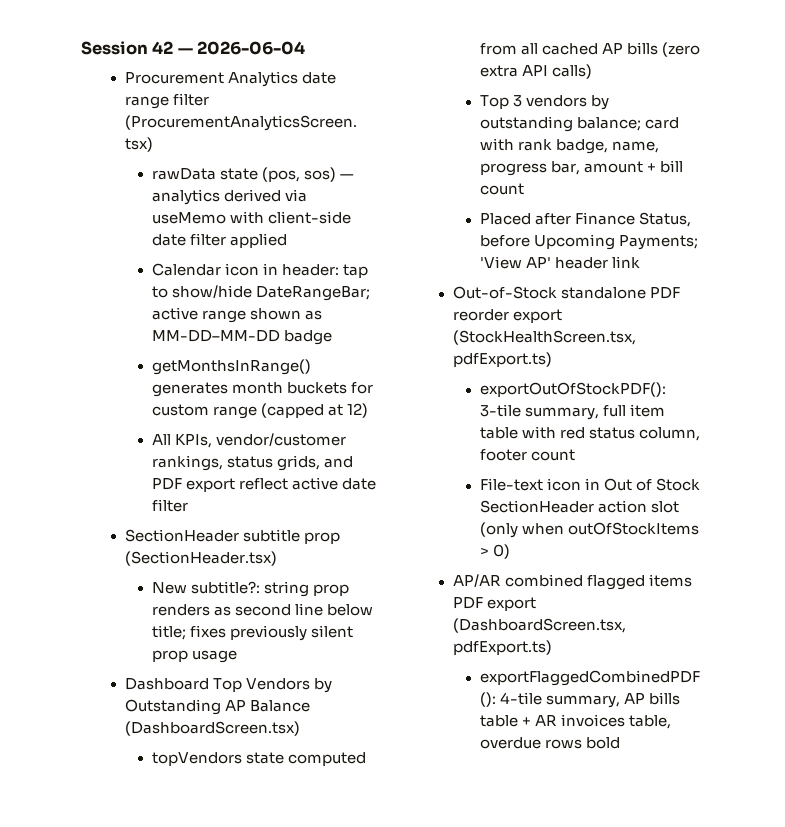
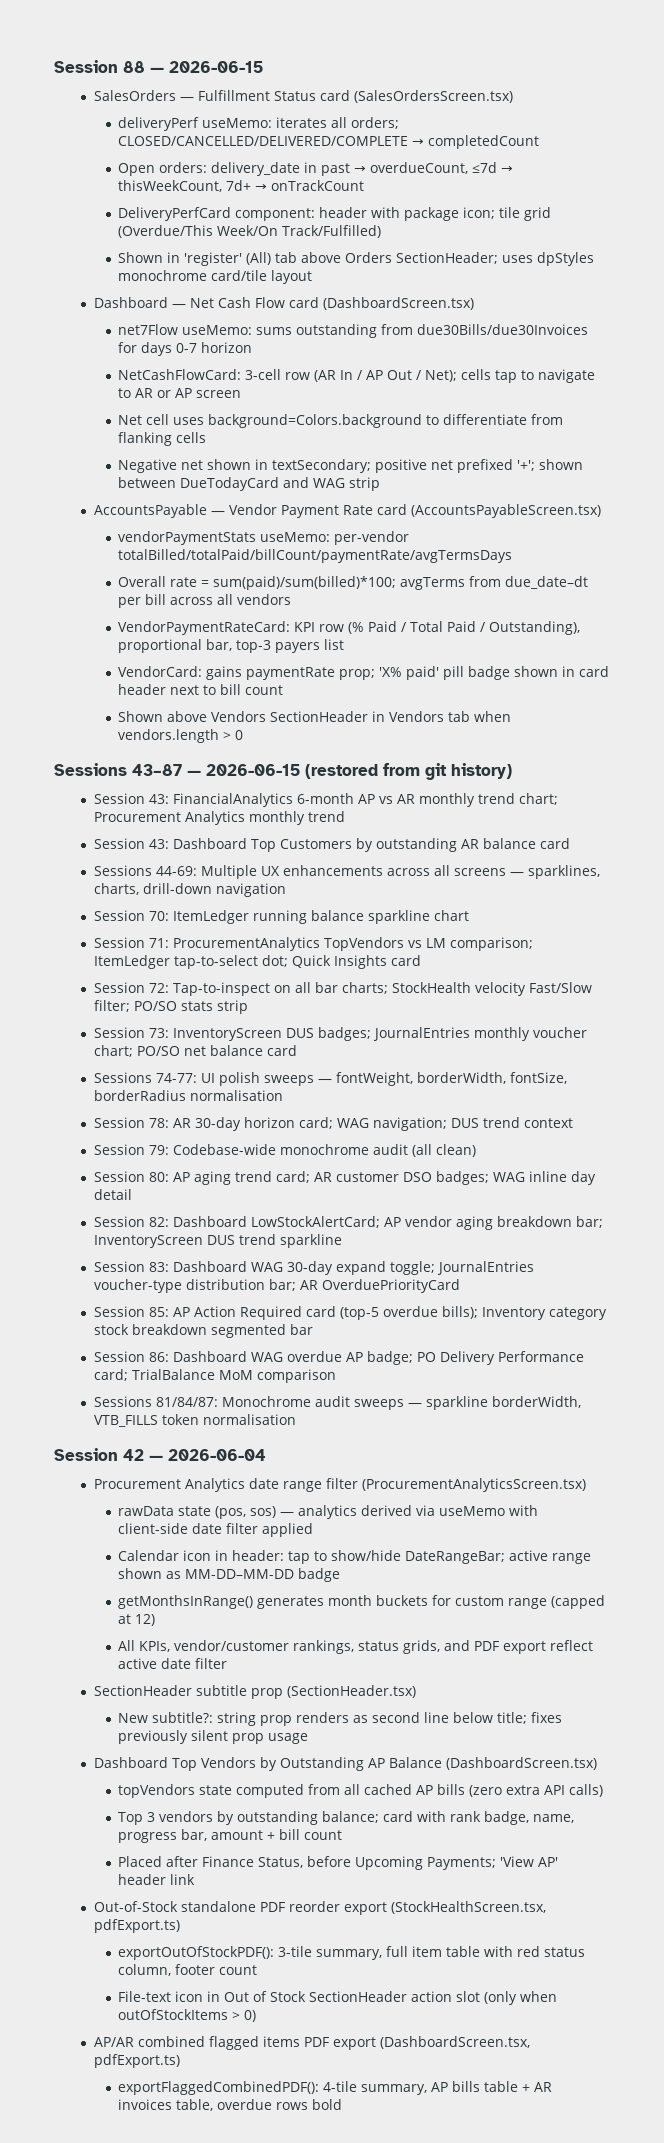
+ Session 88 — 2026-06-15
+ SalesOrders — Fulfillment Status card (SalesOrdersScreen.tsx)
+ deliveryPerf useMemo: iterates all orders; CLOSED/CANCELLED/DELIVERED/COMPLETE → completedCount
+ Open orders: delivery_date in past → overdueCount, ≤7d → thisWeekCount, 7d+ → onTrackCount
+ DeliveryPerfCard component: header with package icon; tile grid (Overdue/This Week/On Track/Fulfilled)
+ Shown in 'register' (All) tab above Orders SectionHeader; uses dpStyles monochrome card/tile layout
+ Dashboard — Net Cash Flow card (DashboardScreen.tsx)
+ net7Flow useMemo: sums outstanding from due30Bills/due30Invoices for days 0-7 horizon
+ NetCashFlowCard: 3-cell row (AR In / AP Out / Net); cells tap to navigate to AR or AP screen
+ Net cell uses background=Colors.background to differentiate from flanking cells
+ Negative net shown in textSecondary; positive net prefixed '+'; shown between DueTodayCard and WAG strip
+ AccountsPayable — Vendor Payment Rate card (AccountsPayableScreen.tsx)
+ vendorPaymentStats useMemo: per-vendor totalBilled/totalPaid/billCount/paymentRate/avgTermsDays
+ Overall rate = sum(paid)/sum(billed)*100; avgTerms from due_date–dt per bill across all vendors
+ VendorPaymentRateCard: KPI row (% Paid / Total Paid / Outstanding), proportional bar, top-3 payers list
+ VendorCard: gains paymentRate prop; 'X% paid' pill badge shown in card header next to bill count
+ Shown above Vendors SectionHeader in Vendors tab when vendors.length > 0
+ Sessions 43–87 — 2026-06-15 (restored from git history)
+ Session 43: FinancialAnalytics 6-month AP vs AR monthly trend chart; Procurement Analytics monthly trend
+ Session 43: Dashboard Top Customers by outstanding AR balance card
+ Sessions 44-69: Multiple UX enhancements across all screens — sparklines, charts, drill-down navigation
+ Session 70: ItemLedger running balance sparkline chart
+ Session 71: ProcurementAnalytics TopVendors vs LM comparison; ItemLedger tap-to-select dot; Quick Insights card
+ Session 72: Tap-to-inspect on all bar charts; StockHealth velocity Fast/Slow filter; PO/SO stats strip
+ Session 73: InventoryScreen DUS badges; JournalEntries monthly voucher chart; PO/SO net balance card
+ Sessions 74-77: UI polish sweeps — fontWeight, borderWidth, fontSize, borderRadius normalisation
+ Session 78: AR 30-day horizon card; WAG navigation; DUS trend context
+ Session 79: Codebase-wide monochrome audit (all clean)
+ Session 80: AP aging trend card; AR customer DSO badges; WAG inline day detail
+ Session 82: Dashboard LowStockAlertCard; AP vendor aging breakdown bar; InventoryScreen DUS trend sparkline
+ Session 83: Dashboard WAG 30-day expand toggle; JournalEntries voucher-type distribution bar; AR OverduePriorityCard
+ Session 85: AP Action Required card (top-5 overdue bills); Inventory category stock breakdown segmented bar
+ Session 86: Dashboard WAG overdue AP badge; PO Delivery Performance card; TrialBalance MoM comparison
+ Sessions 81/84/87: Monochrome audit sweeps — sparkline borderWidth, VTB_FILLS token normalisation

